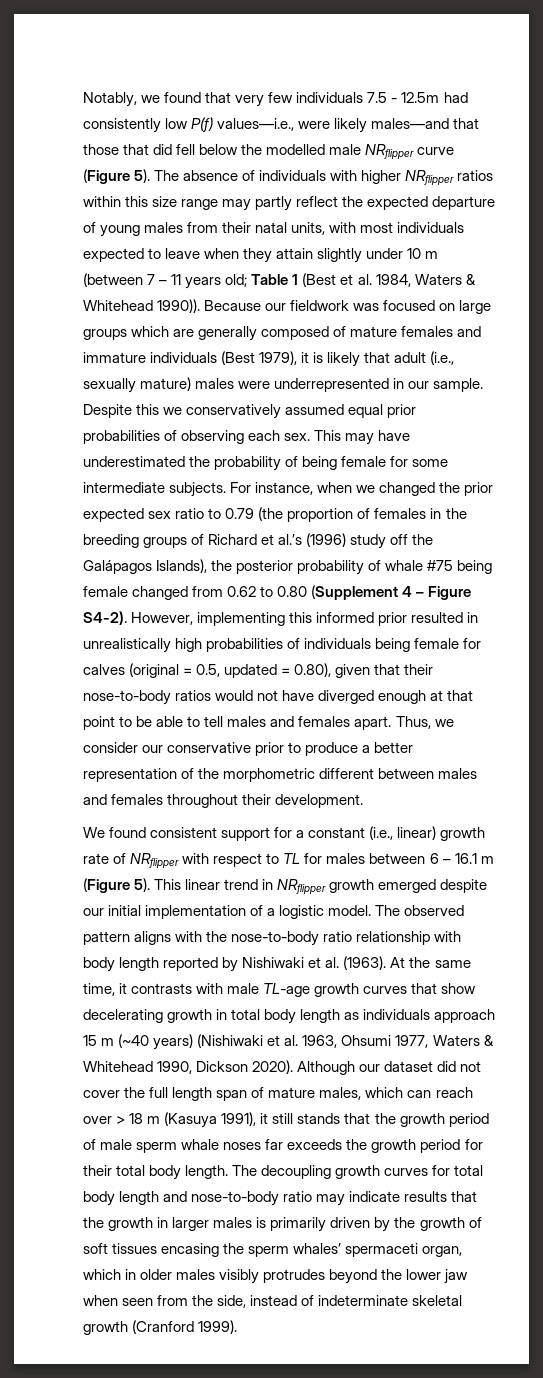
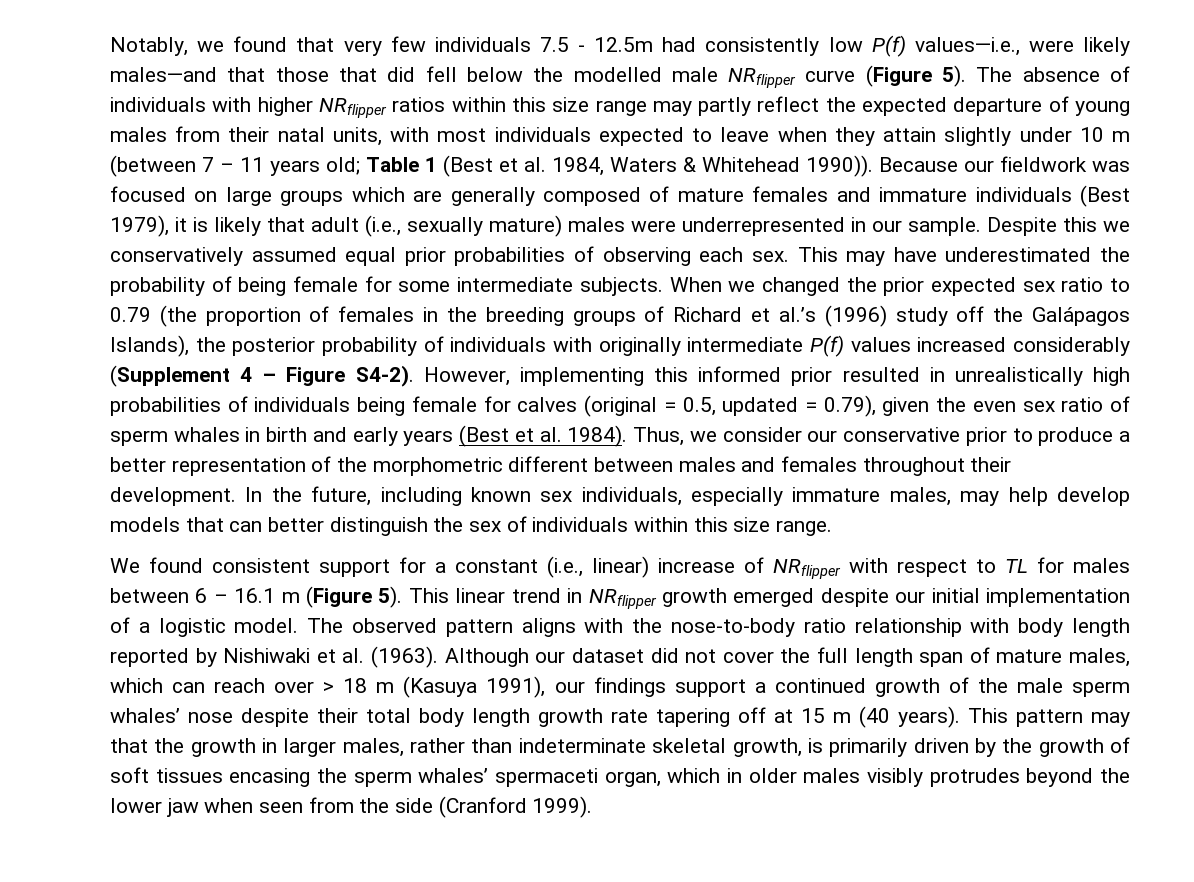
- For instance, when we changed the prior expected sex ratio to 0.79 (the proportion of females in the breeding groups of Richard et al.’s (1996) study off the Galápagos Islands), the posterior probability of whale #75 being female changed from 0.62 to 0.80 (Supplement 4 – Figure S4-2).
+ When we changed the prior expected sex ratio to 0.79 (the proportion of females in the breeding groups of Richard et al.’s (1996) study off the Galápagos Islands), the posterior probability of individuals with originally intermediate P(f) values increased considerably (Supplement 4 – Figure S4-2).
- However, implementing this informed prior resulted in unrealistically high probabilities of individuals being female for calves (original = 0.5, updated = 0.80), given that their nose-to-body ratios would not have diverged enough at that point to be able to tell males and females apart.
+ However, implementing this informed prior resulted in unrealistically high probabilities of individuals being female for calves (original = 0.5, updated = 0.79), given the even sex ratio of sperm whales in birth and early years (Best et al. 1984).
+ In the future, including known sex individuals, especially immature males, may help develop models that can better distinguish the sex of individuals within this size range.
- We found consistent support for a constant (i.e., linear) growth rate of NRflipper with respect to TL for males between 6 – 16.1 m (Figure 5).
+ We found consistent support for a constant (i.e., linear) increase of NRflipper with respect to TL for males between 6 – 16.1 m (Figure 5).
- At the same time, it contrasts with male TL-age growth curves that show decelerating growth in total body length as individuals approach 15 m (~40 years) (Nishiwaki et al. 1963, Ohsumi 1977, Waters & Whitehead 1990, Dickson 2020).
- Although our dataset did not cover the full length span of mature males, which can reach over > 18 m (Kasuya 1991), it still stands that the growth period of male sperm whale noses far exceeds the growth period for their total body length. The decoupling growth curves for total body length and nose-to-body ratio may indicate results that the growth in larger males is primarily driven by the growth of soft tissues encasing the sperm whales’ spermaceti organ, which in older males visibly protrudes beyond the lower jaw when seen from the side, instead of indeterminate skeletal growth (Cranford 1999).
+ Although our dataset did not cover the full length span of mature males, which can reach over > 18 m (Kasuya 1991), our findings support a continued growth of the male sperm whales’ nose despite their total body length growth rate tapering off at 15 m (40 years). This pattern may that the growth in larger males, rather than indeterminate skeletal growth, is primarily driven by the growth of soft tissues encasing the sperm whales’ spermaceti organ, which in older males visibly protrudes beyond the lower jaw when seen from the side (Cranford 1999).

